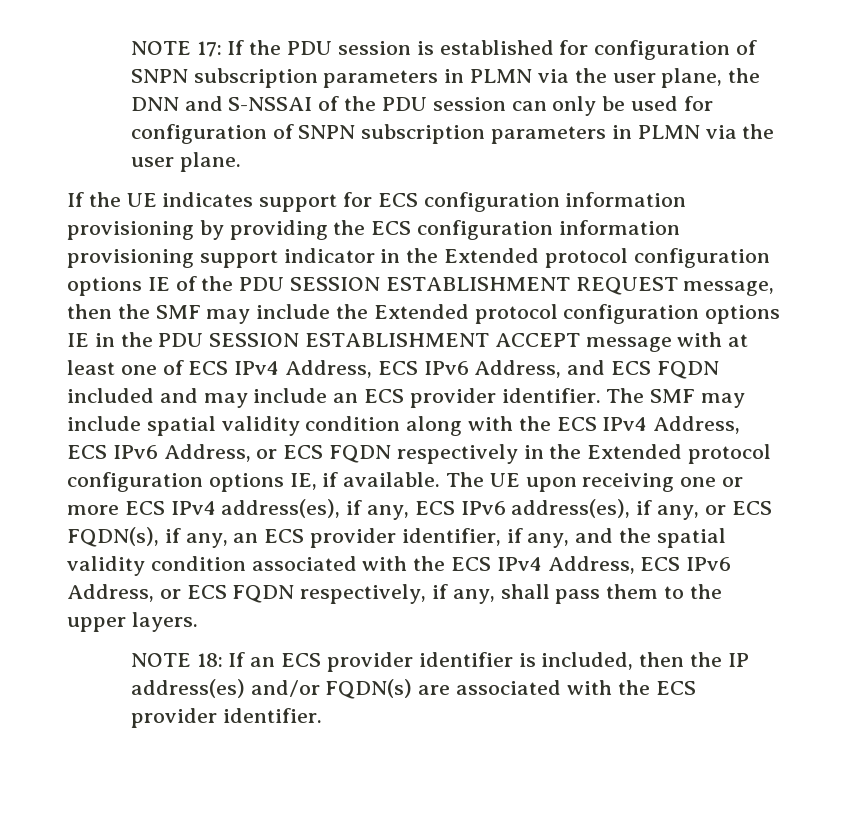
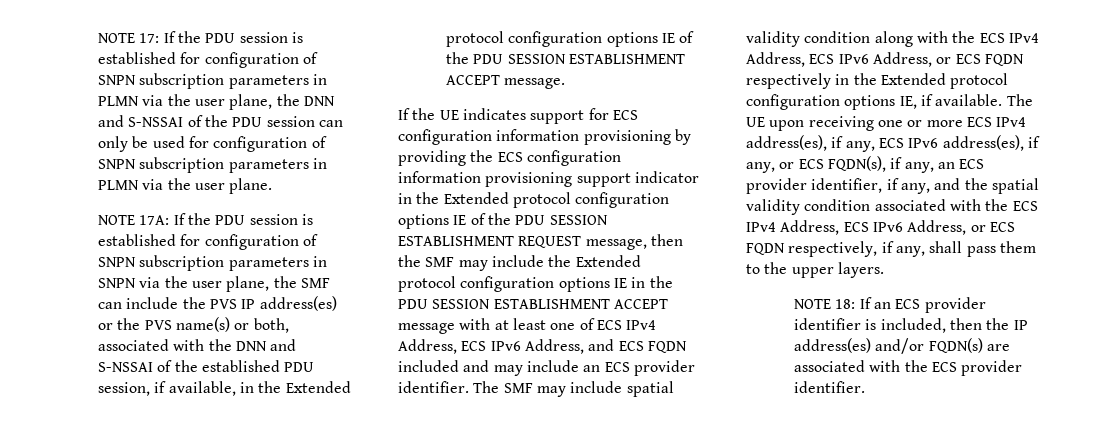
+ NOTE 17A: If the PDU session is established for configuration of SNPN subscription parameters in SNPN via the user plane, the SMF can include the PVS IP address(es) or the PVS name(s) or both, associated with the DNN and S-NSSAI of the established PDU session, if available, in the Extended protocol configuration options IE of the PDU SESSION ESTABLISHMENT ACCEPT message.

